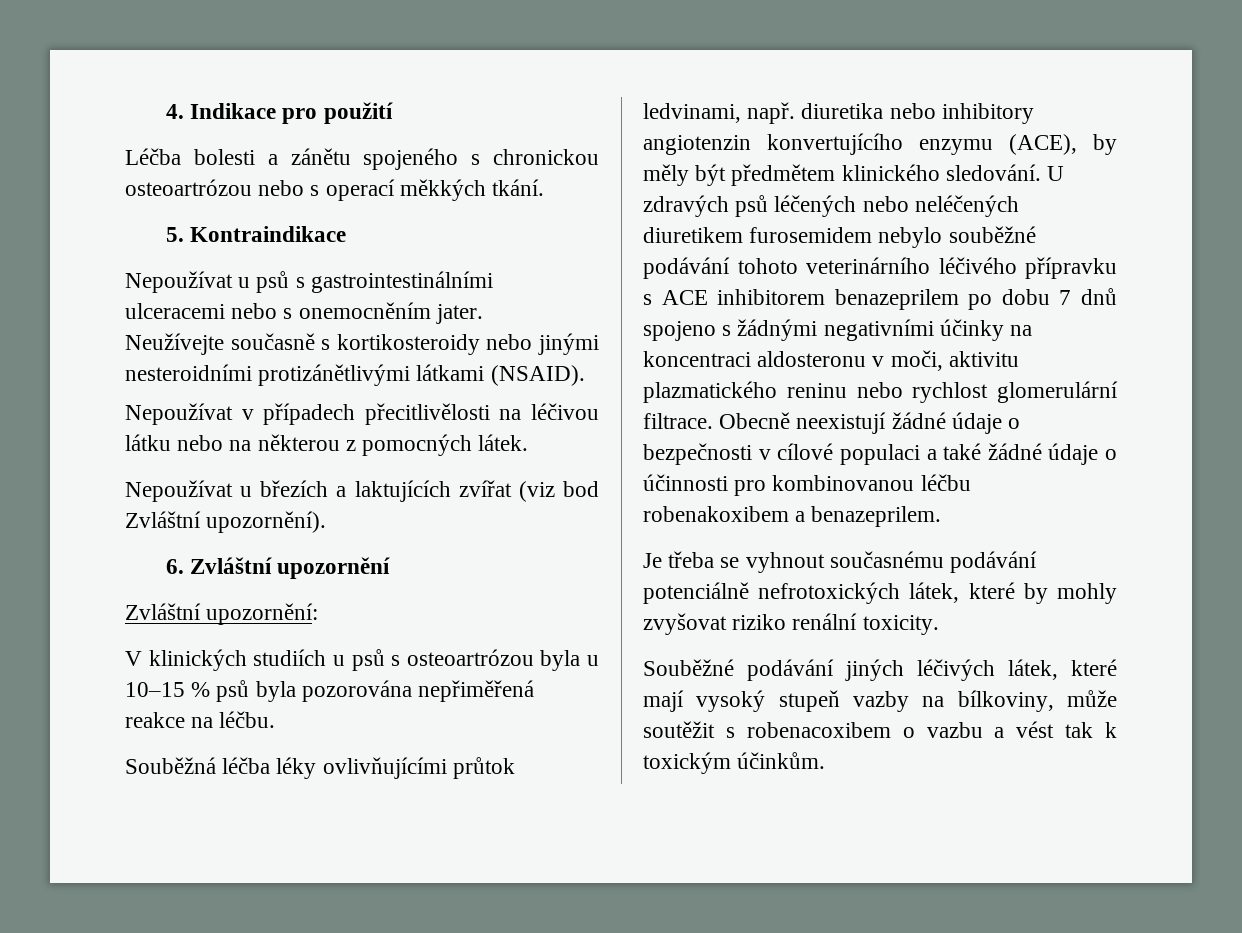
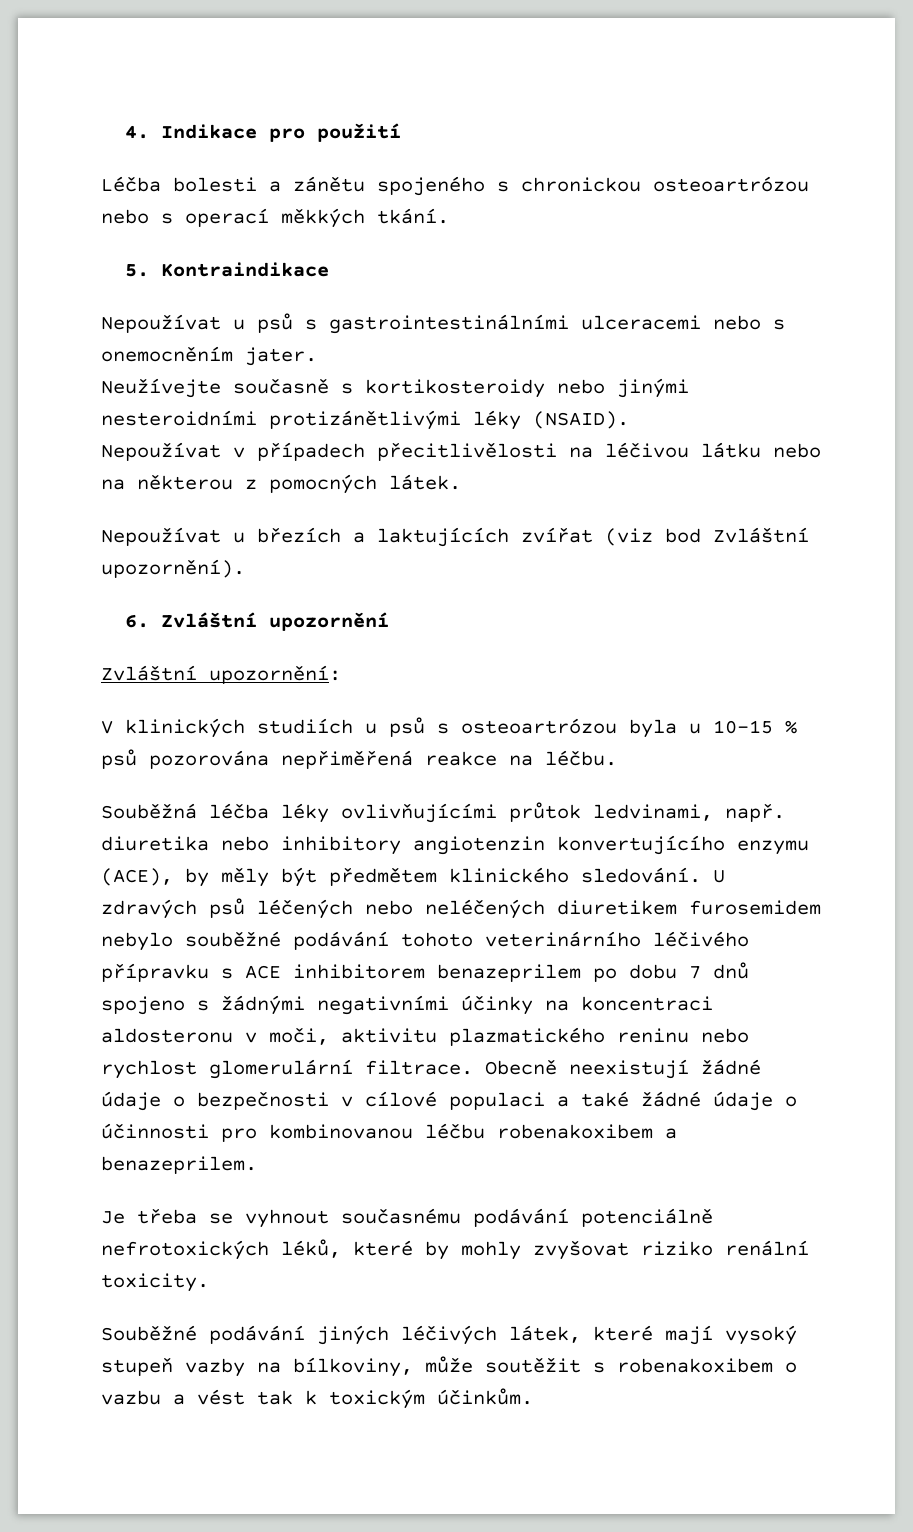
- Neužívejte současně s kortikosteroidy nebo jinými nesteroidními protizánětlivými látkami (NSAID).
+ Neužívejte současně s kortikosteroidy nebo jinými nesteroidními protizánětlivými léky (NSAID).
- V klinických studiích u psů s osteoartrózou byla u 10–15 % psů byla pozorována nepřiměřená reakce na léčbu.
+ V klinických studiích u psů s osteoartrózou byla u 10–15 % psů pozorována nepřiměřená reakce na léčbu.
- Je třeba se vyhnout současnému podávání potenciálně nefrotoxických látek, které by mohly zvyšovat riziko renální toxicity.
+ Je třeba se vyhnout současnému podávání potenciálně nefrotoxických léků, které by mohly zvyšovat riziko renální toxicity.
- Souběžné podávání jiných léčivých látek, které mají vysoký stupeň vazby na bílkoviny, může soutěžit s robenacoxibem o vazbu a vést tak k toxickým účinkům.
+ Souběžné podávání jiných léčivých látek, které mají vysoký stupeň vazby na bílkoviny, může soutěžit s robenakoxibem o vazbu a vést tak k toxickým účinkům.

